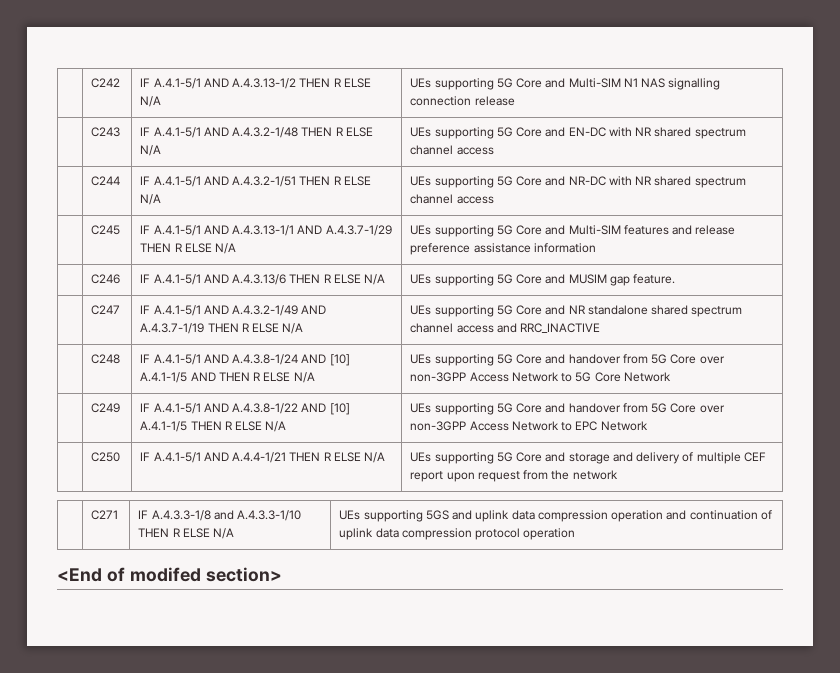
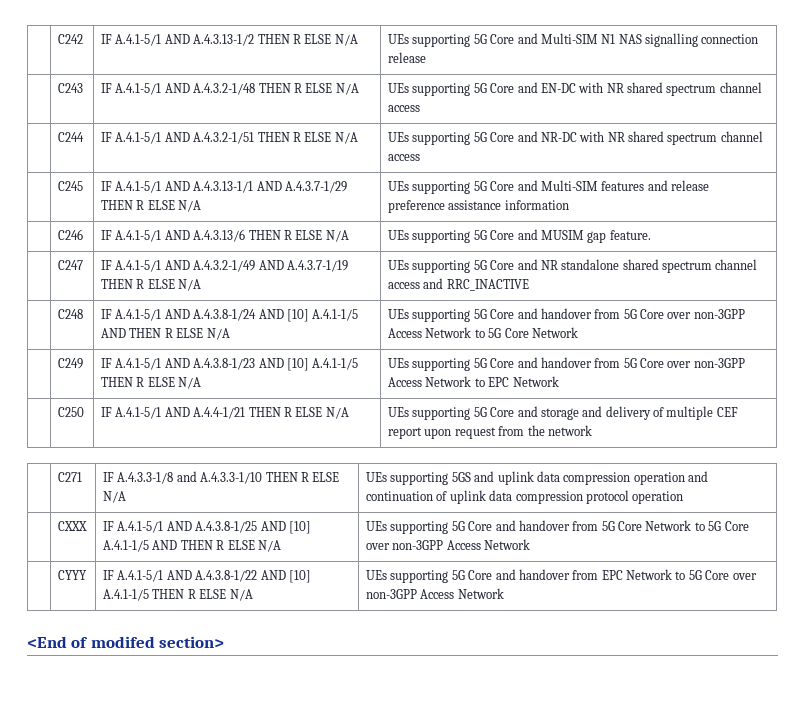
- | C249 | IF A.4.1-5/1 AND A.4.3.8-1/22 AND [10] A.4.1-1/5 THEN R ELSE N/A | UEs supporting 5G Core and handover from 5G Core over non-3GPP Access Network to EPC Network
+ | C249 | IF A.4.1-5/1 AND A.4.3.8-1/23 AND [10] A.4.1-1/5 THEN R ELSE N/A | UEs supporting 5G Core and handover from 5G Core over non-3GPP Access Network to EPC Network
+ | CXXX | IF A.4.1-5/1 AND A.4.3.8-1/25 AND [10] A.4.1-1/5 AND THEN R ELSE N/A | UEs supporting 5G Core and handover from 5G Core Network to 5G Core over non-3GPP Access Network
+ | CYYY | IF A.4.1-5/1 AND A.4.3.8-1/22 AND [10] A.4.1-1/5 THEN R ELSE N/A | UEs supporting 5G Core and handover from EPC Network to 5G Core over non-3GPP Access Network

